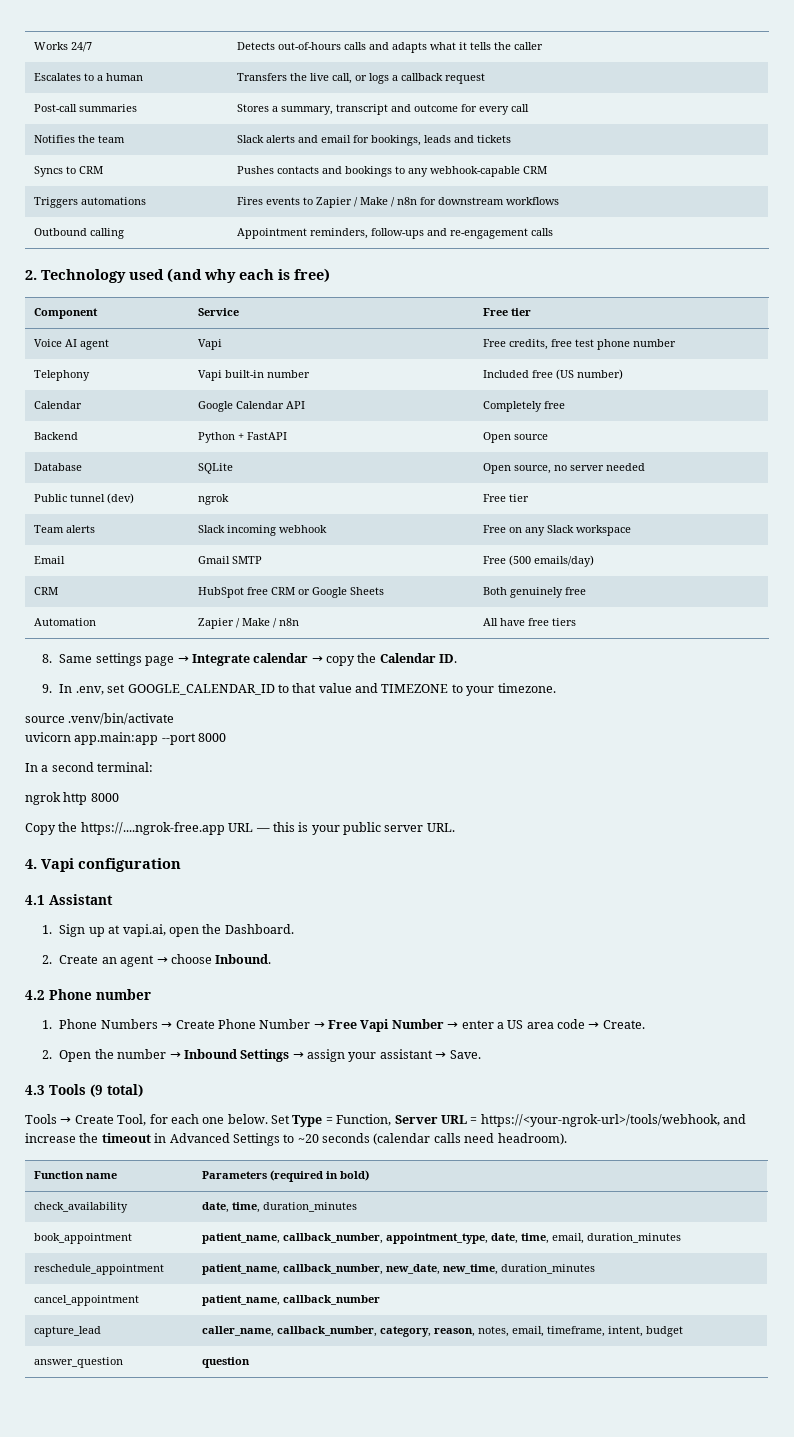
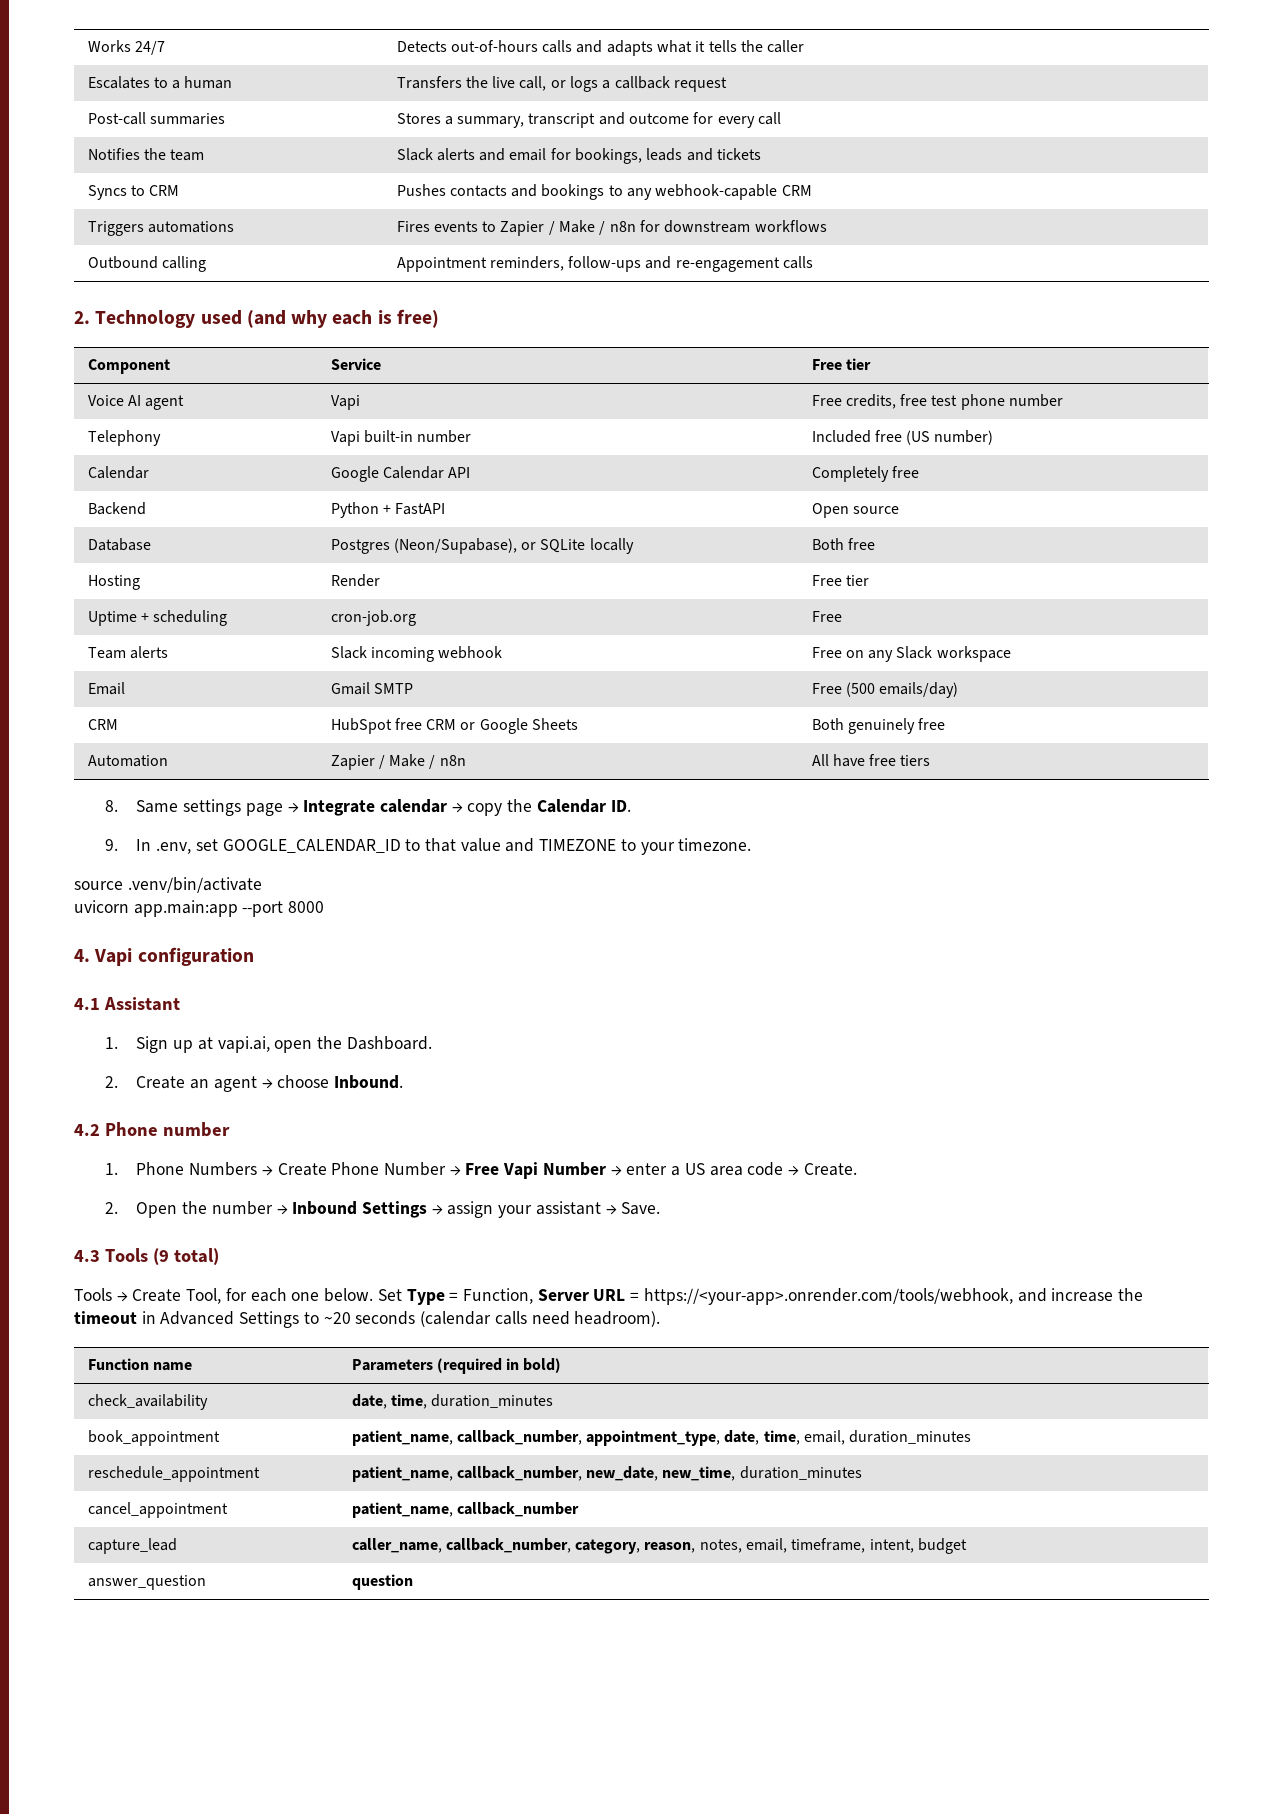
- Database | SQLite | Open source, no server needed
- Public tunnel (dev) | ngrok | Free tier
+ Database | Postgres (Neon/Supabase), or SQLite locally | Both free
+ Hosting | Render | Free tier
+ Uptime + scheduling | cron-job.org | Free
- In a second terminal:
- ngrok http 8000
- Copy the https://....ngrok-free.app URL — this is your public server URL.
- Set Type = Function, Server URL = https://<your-ngrok-url>/tools/webhook, and increase the timeout in Advanced Settings to ~20 seconds (calendar calls need headroom).
+ Set Type = Function, Server URL = https://<your-app>.onrender.com/tools/webhook, and increase the timeout in Advanced Settings to ~20 seconds (calendar calls need headroom).

